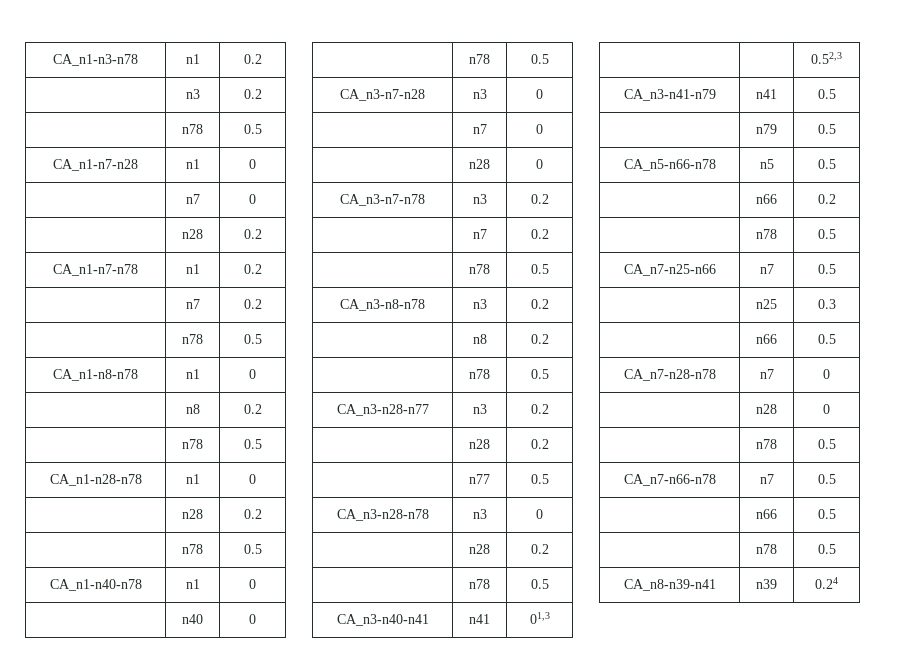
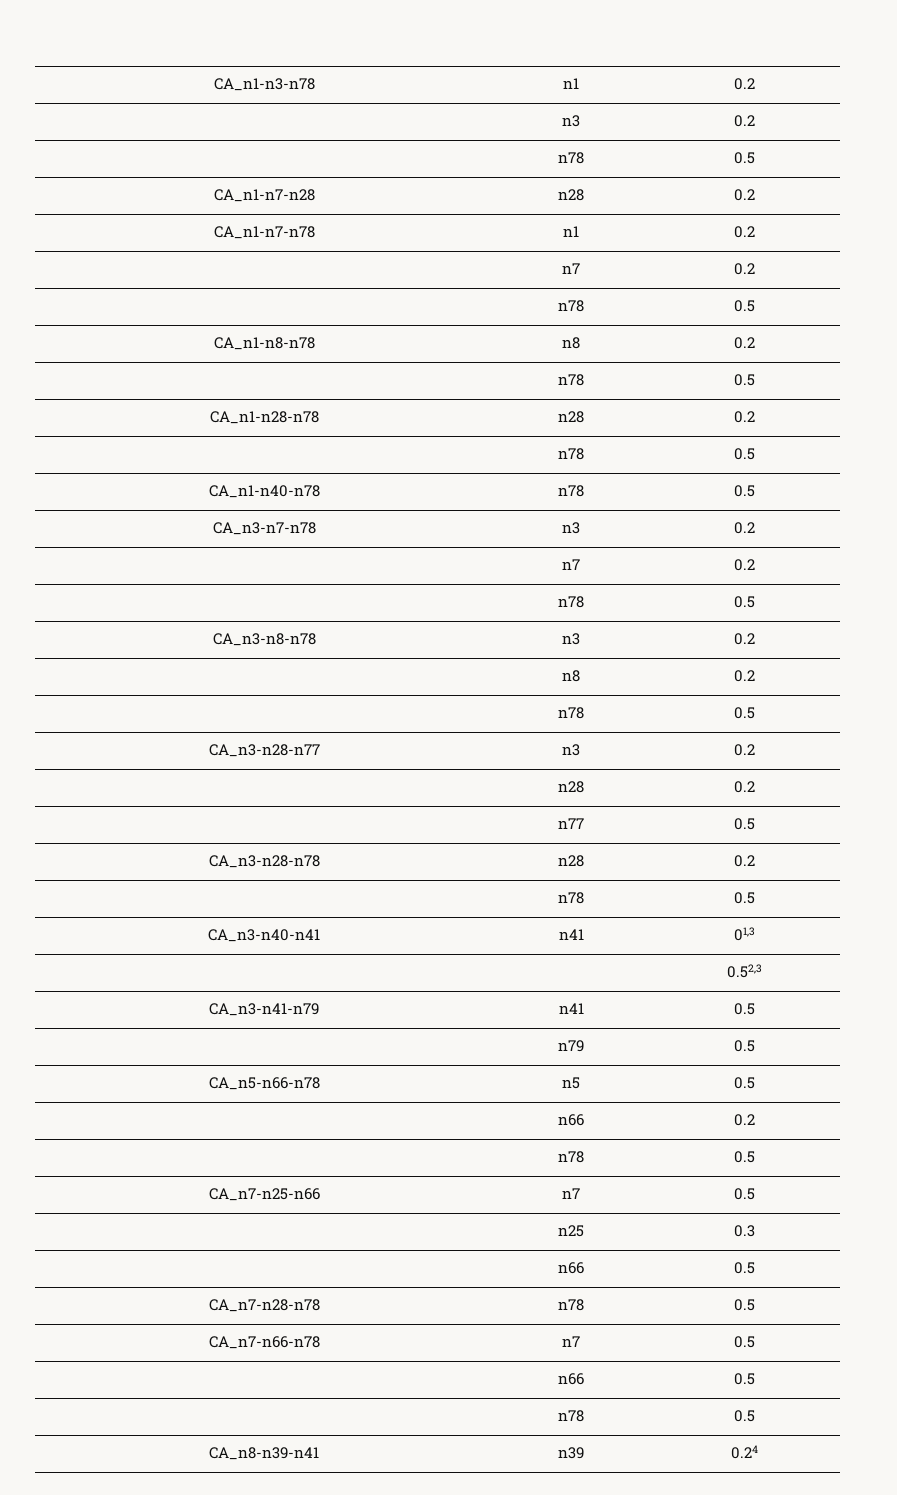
- CA_n1-n7-n28 | n1 | 0
- | n7 | 0
- | n28 | 0.2
+ CA_n1-n7-n28 | n28 | 0.2
- CA_n1-n8-n78 | n1 | 0
- | n8 | 0.2
+ CA_n1-n8-n78 | n8 | 0.2
- CA_n1-n28-n78 | n1 | 0
- | n28 | 0.2
+ CA_n1-n28-n78 | n28 | 0.2
- CA_n1-n40-n78 | n1 | 0
- | n40 | 0
- | n78 | 0.5
- CA_n3-n7-n28 | n3 | 0
- | n7 | 0
- | n28 | 0
+ CA_n1-n40-n78 | n78 | 0.5
- CA_n3-n28-n78 | n3 | 0
- | n28 | 0.2
+ CA_n3-n28-n78 | n28 | 0.2
- CA_n7-n28-n78 | n7 | 0
- | n28 | 0
- | n78 | 0.5
+ CA_n7-n28-n78 | n78 | 0.5

